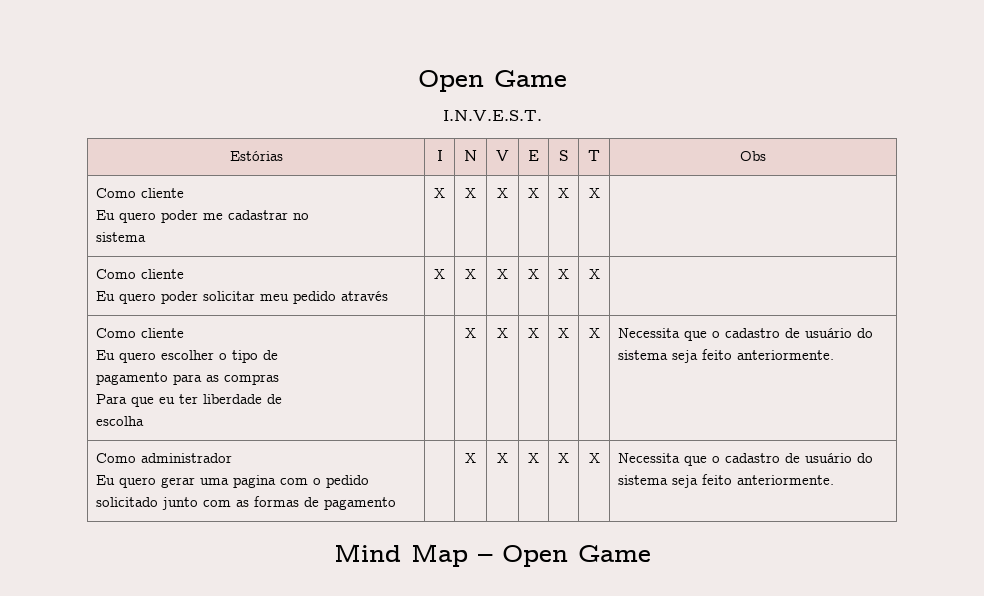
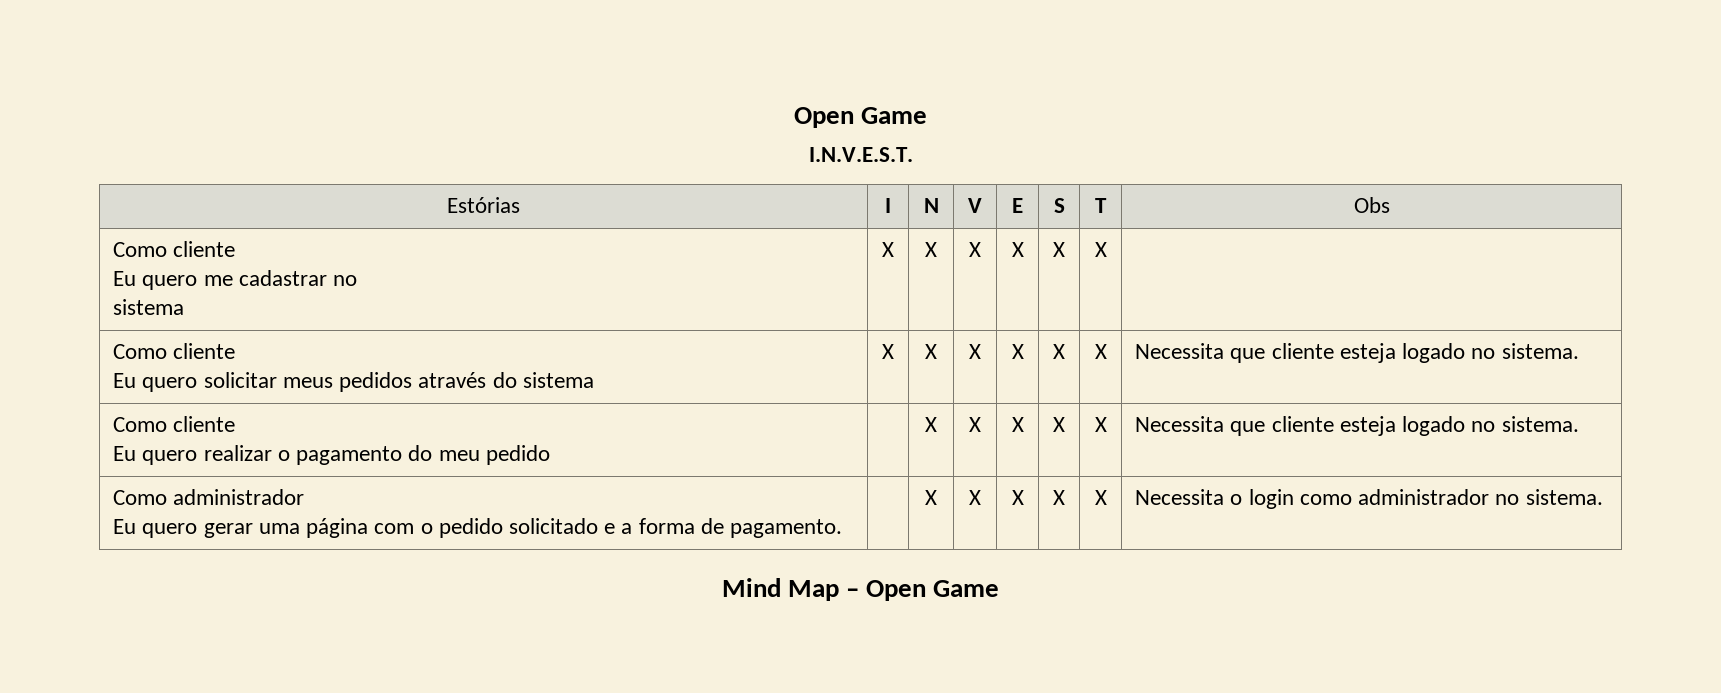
  Estórias | I | N | V | E | S | T | Obs
  Como cliente
- Eu quero poder me cadastrar no
+ Eu quero me cadastrar no
  sistema | X | X | X | X | X | X |
  Como cliente
- Eu quero poder solicitar meu pedido através | X | X | X | X | X | X |
+ Eu quero solicitar meus pedidos através do sistema | X | X | X | X | X | X | Necessita que cliente esteja logado no sistema.
  Como cliente
- Eu quero escolher o tipo de
- pagamento para as compras
- Para que eu ter liberdade de
- escolha | | X | X | X | X | X | Necessita que o cadastro de usuário do sistema seja feito anteriormente.
+ Eu quero realizar o pagamento do meu pedido | | X | X | X | X | X | Necessita que cliente esteja logado no sistema.
  Como administrador
- Eu quero gerar uma pagina com o pedido solicitado junto com as formas de pagamento | | X | X | X | X | X | Necessita que o cadastro de usuário do sistema seja feito anteriormente.
+ Eu quero gerar uma página com o pedido solicitado e a forma de pagamento. | | X | X | X | X | X | Necessita o login como administrador no sistema.

